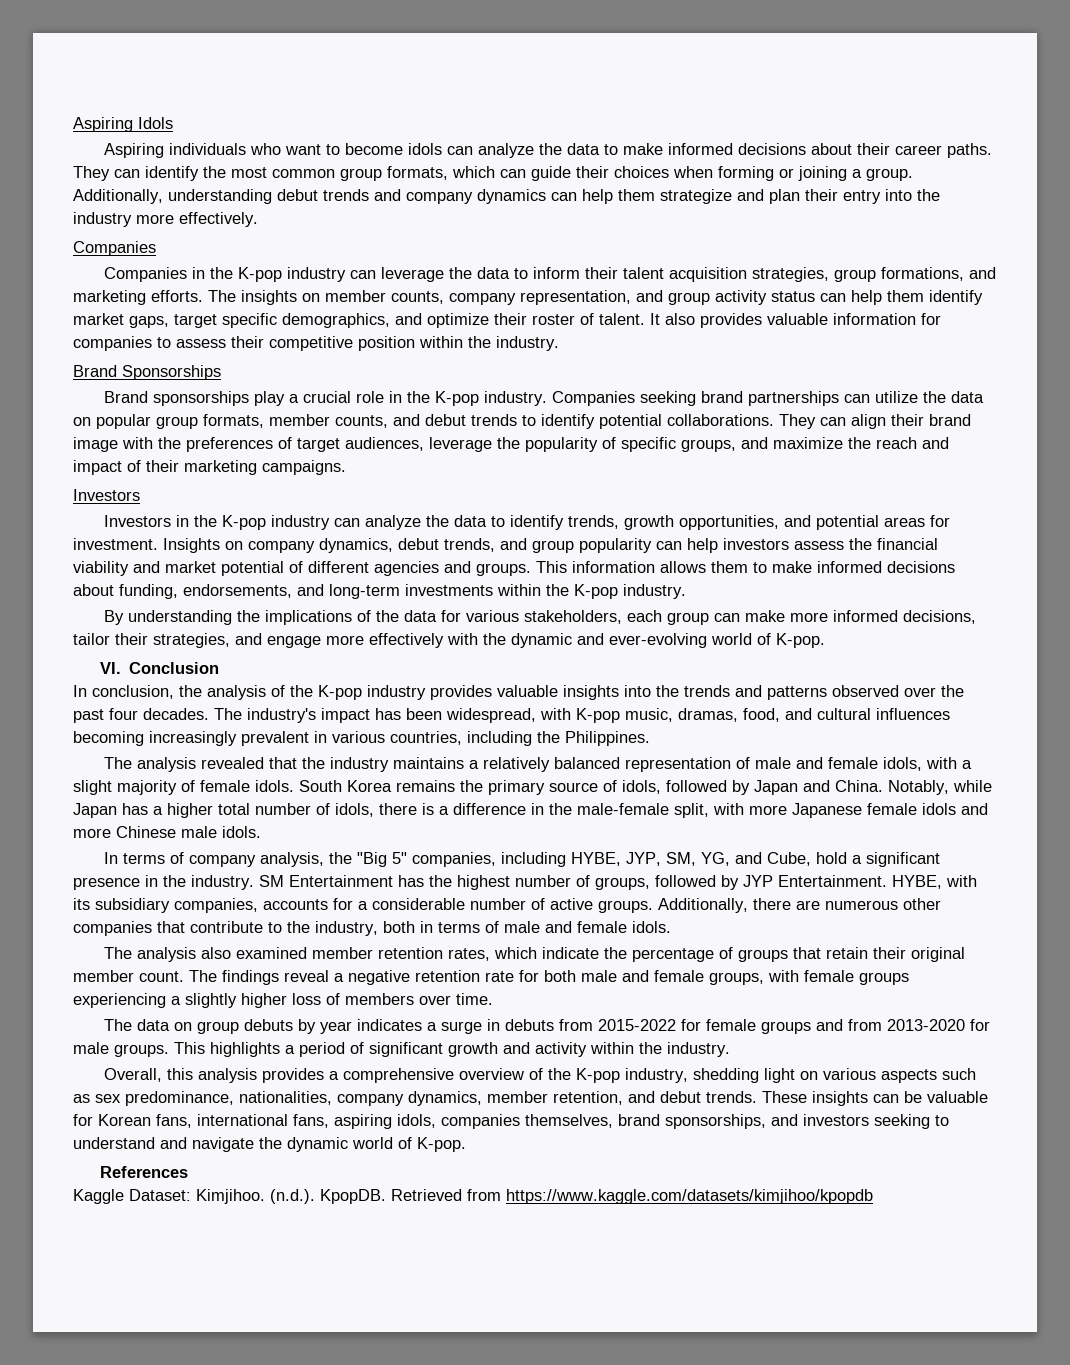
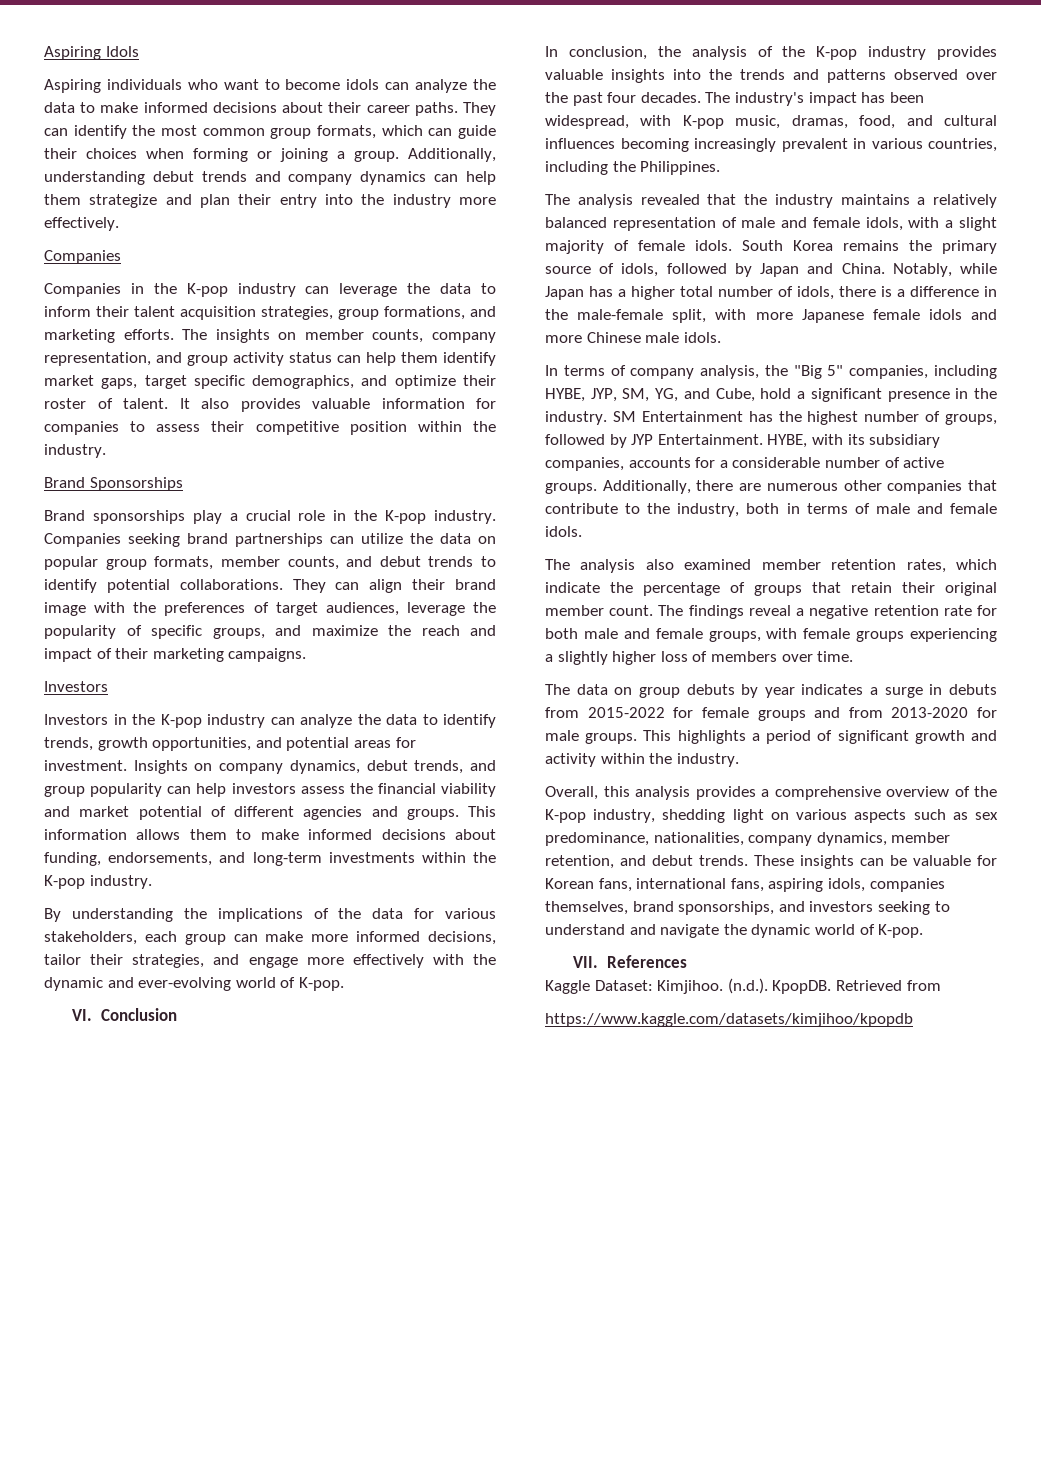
- References
+ VII. References
- Retrieved from https://www.kaggle.com/datasets/kimjihoo/kpopdb
+ Retrieved from
+ https://www.kaggle.com/datasets/kimjihoo/kpopdb

